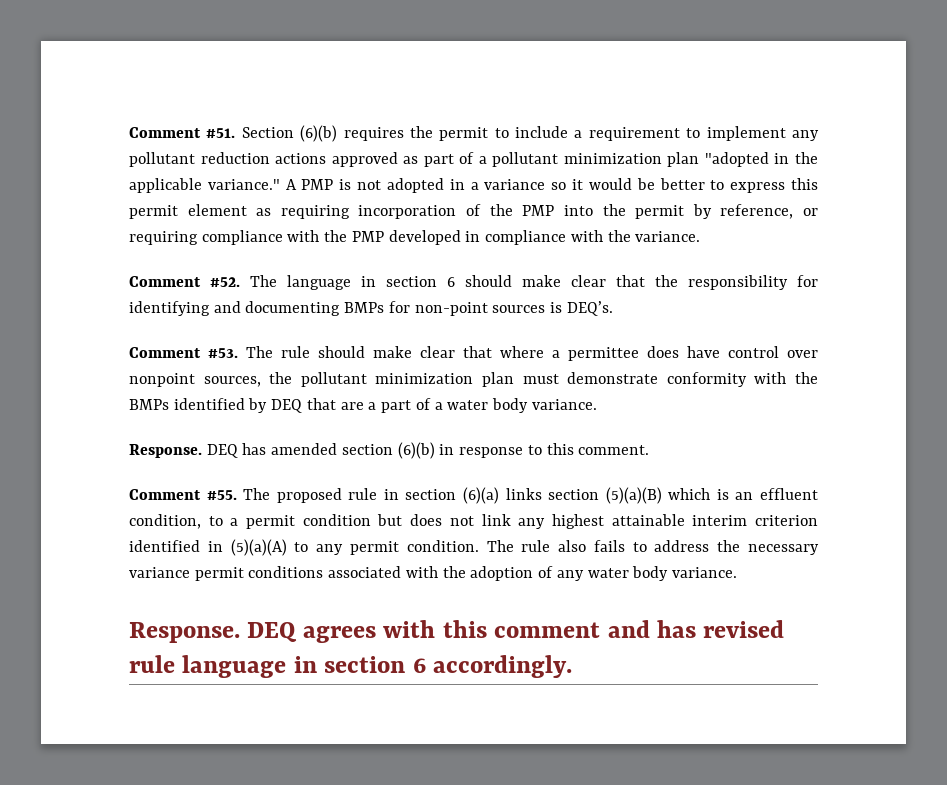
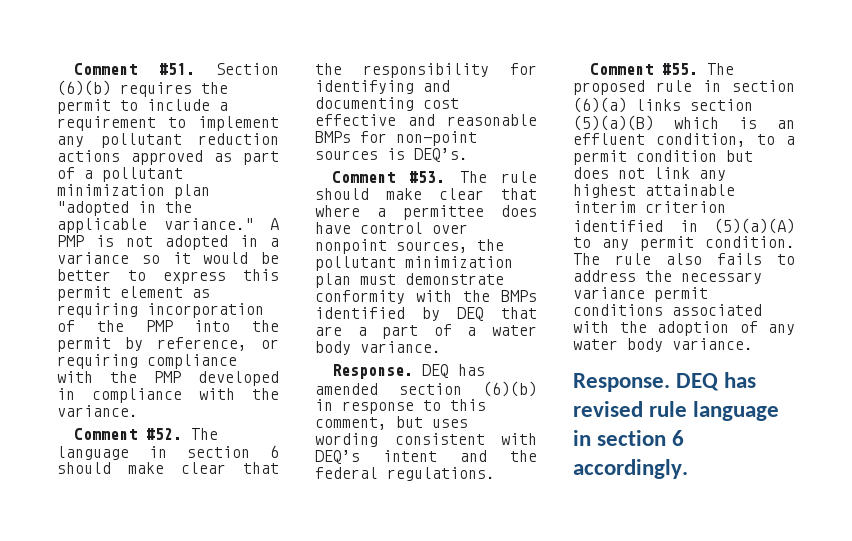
- The language in section 6 should make clear that the responsibility for identifying and documenting BMPs for non-point sources is DEQ’s.
+ The language in section 6 should make clear that the responsibility for identifying and documenting cost effective and reasonable BMPs for non-point sources is DEQ’s.
- DEQ has amended section (6)(b) in response to this comment.
+ DEQ has amended section (6)(b) in response to this comment, but uses wording consistent with DEQ’s intent and the federal regulations.
- DEQ agrees with this comment and has revised rule language in section 6 accordingly.
+ DEQ has revised rule language in section 6 accordingly.

